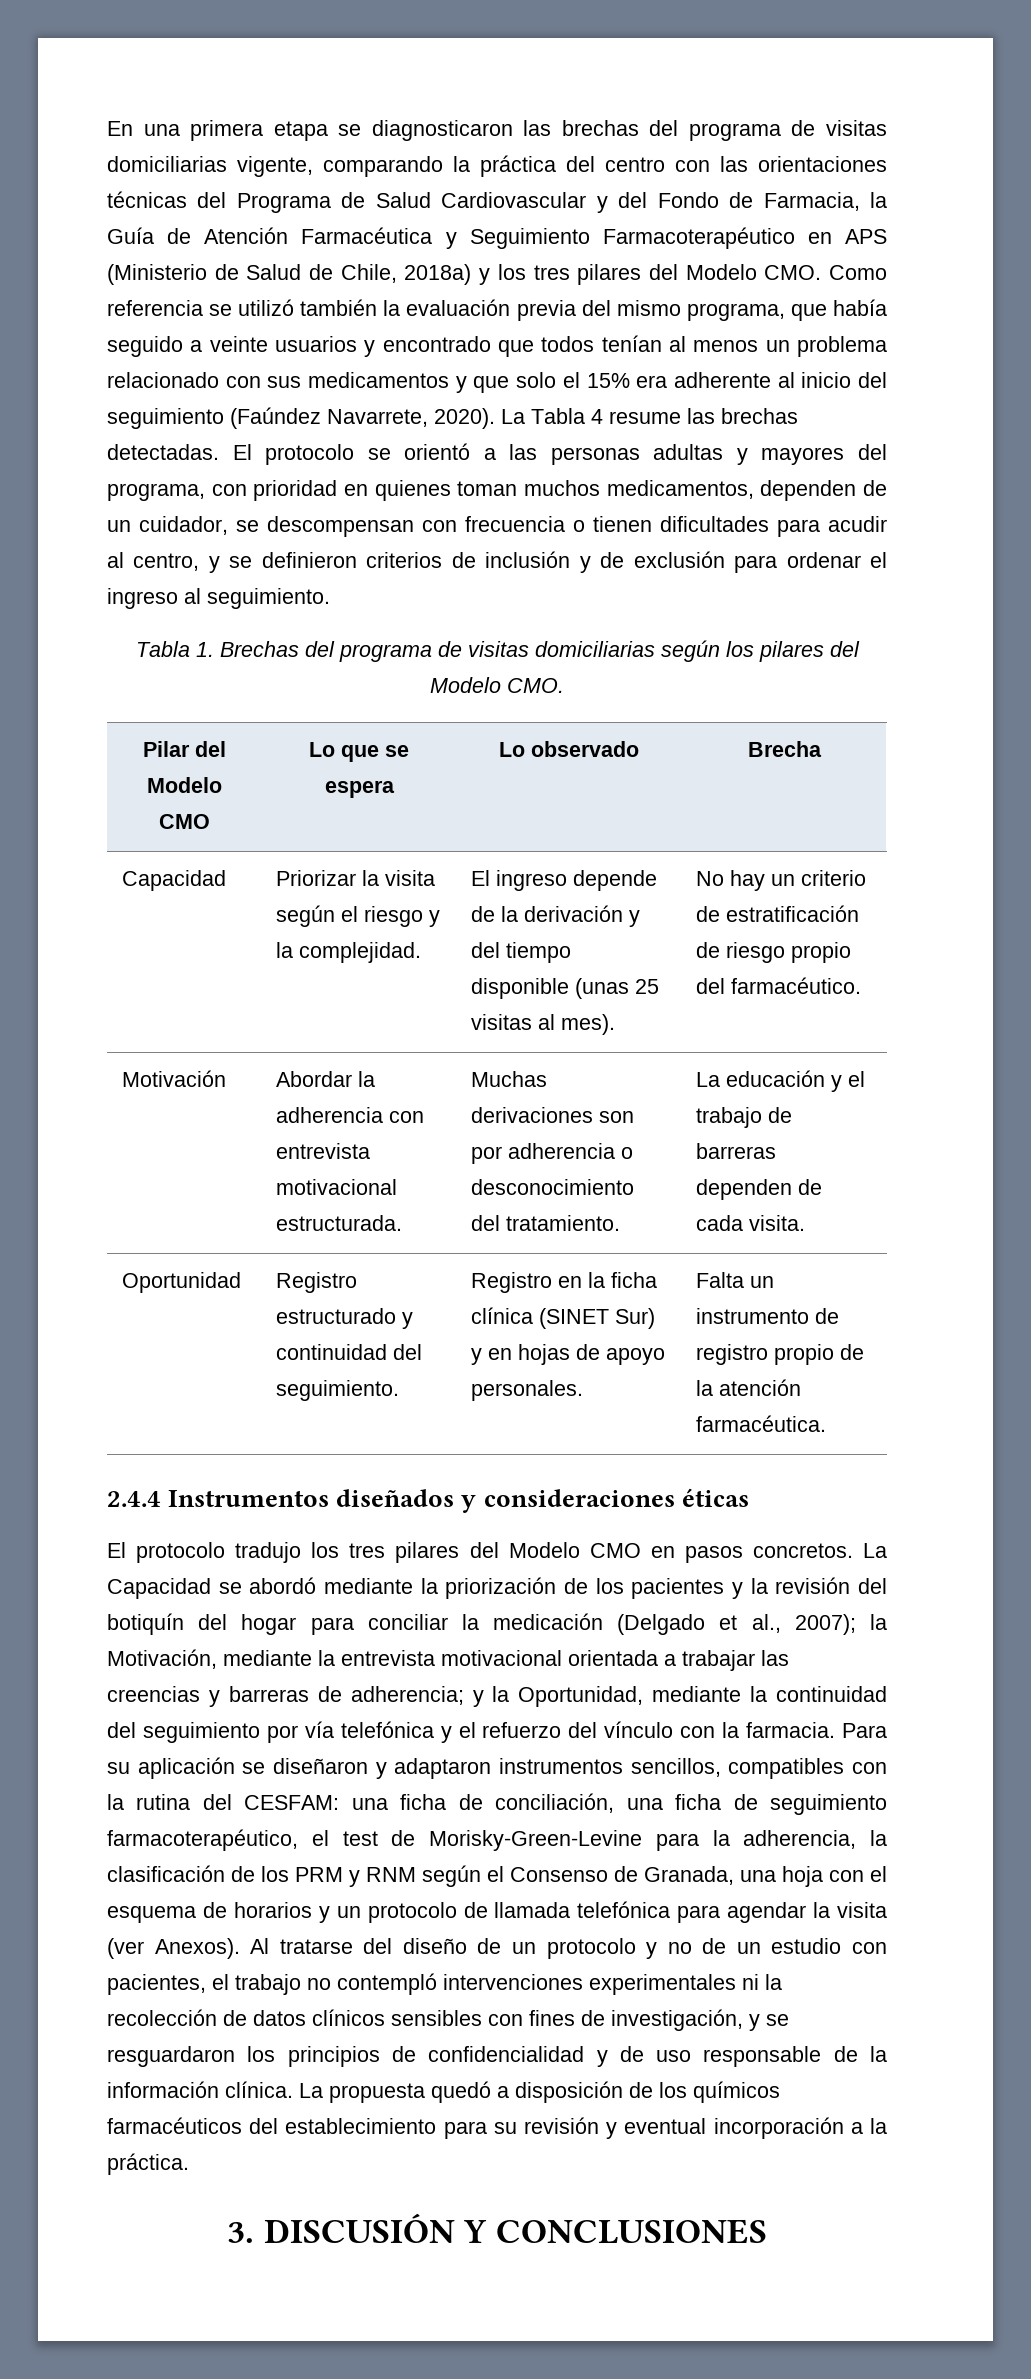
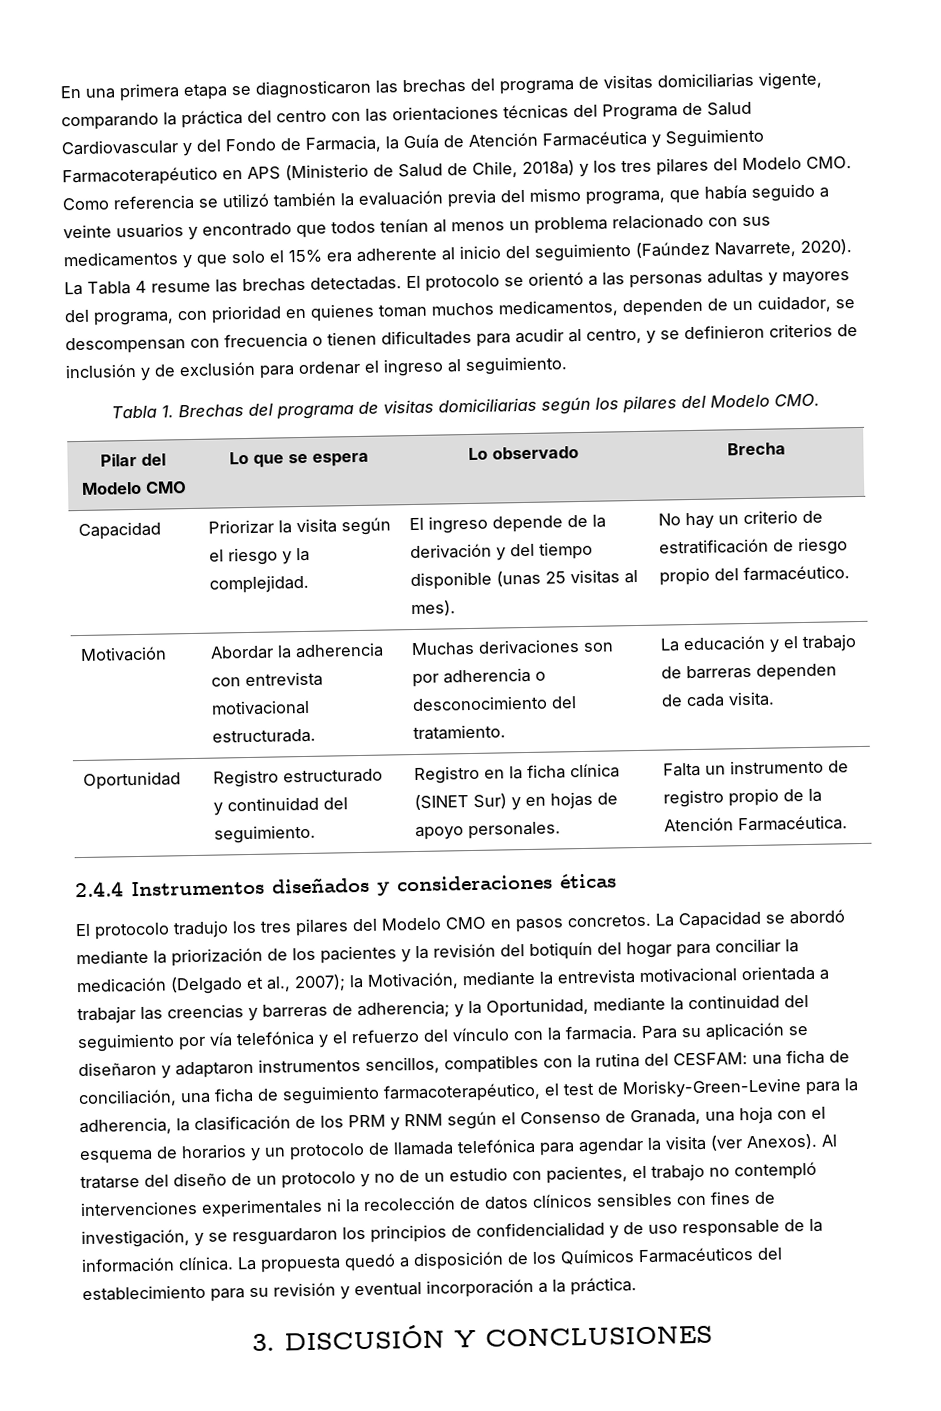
- Oportunidad | Registro estructurado y continuidad del seguimiento. | Registro en la ficha clínica (SINET Sur) y en hojas de apoyo personales. | Falta un instrumento de registro propio de la atención farmacéutica.
+ Oportunidad | Registro estructurado y continuidad del seguimiento. | Registro en la ficha clínica (SINET Sur) y en hojas de apoyo personales. | Falta un instrumento de registro propio de la Atención Farmacéutica.
- La propuesta quedó a disposición de los químicos farmacéuticos del establecimiento para su revisión y eventual incorporación a la práctica.
+ La propuesta quedó a disposición de los Químicos Farmacéuticos del establecimiento para su revisión y eventual incorporación a la práctica.

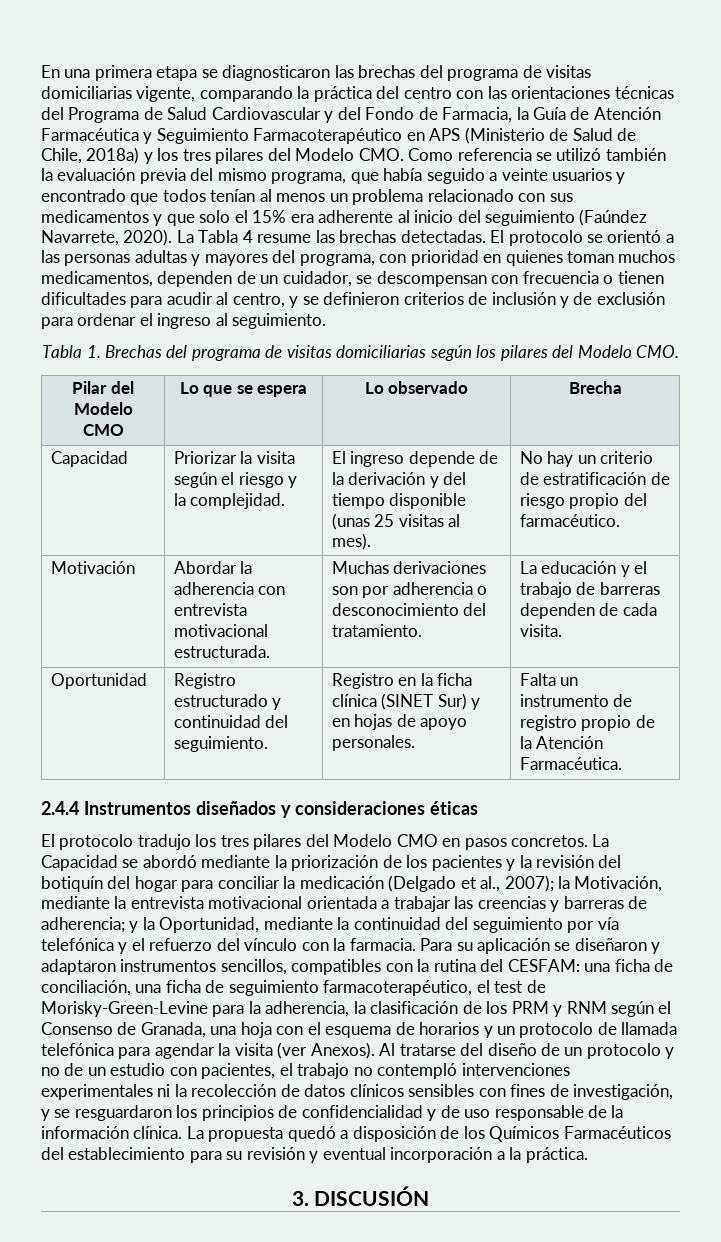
- 3. DISCUSIÓN Y CONCLUSIONES
+ 3. DISCUSIÓN

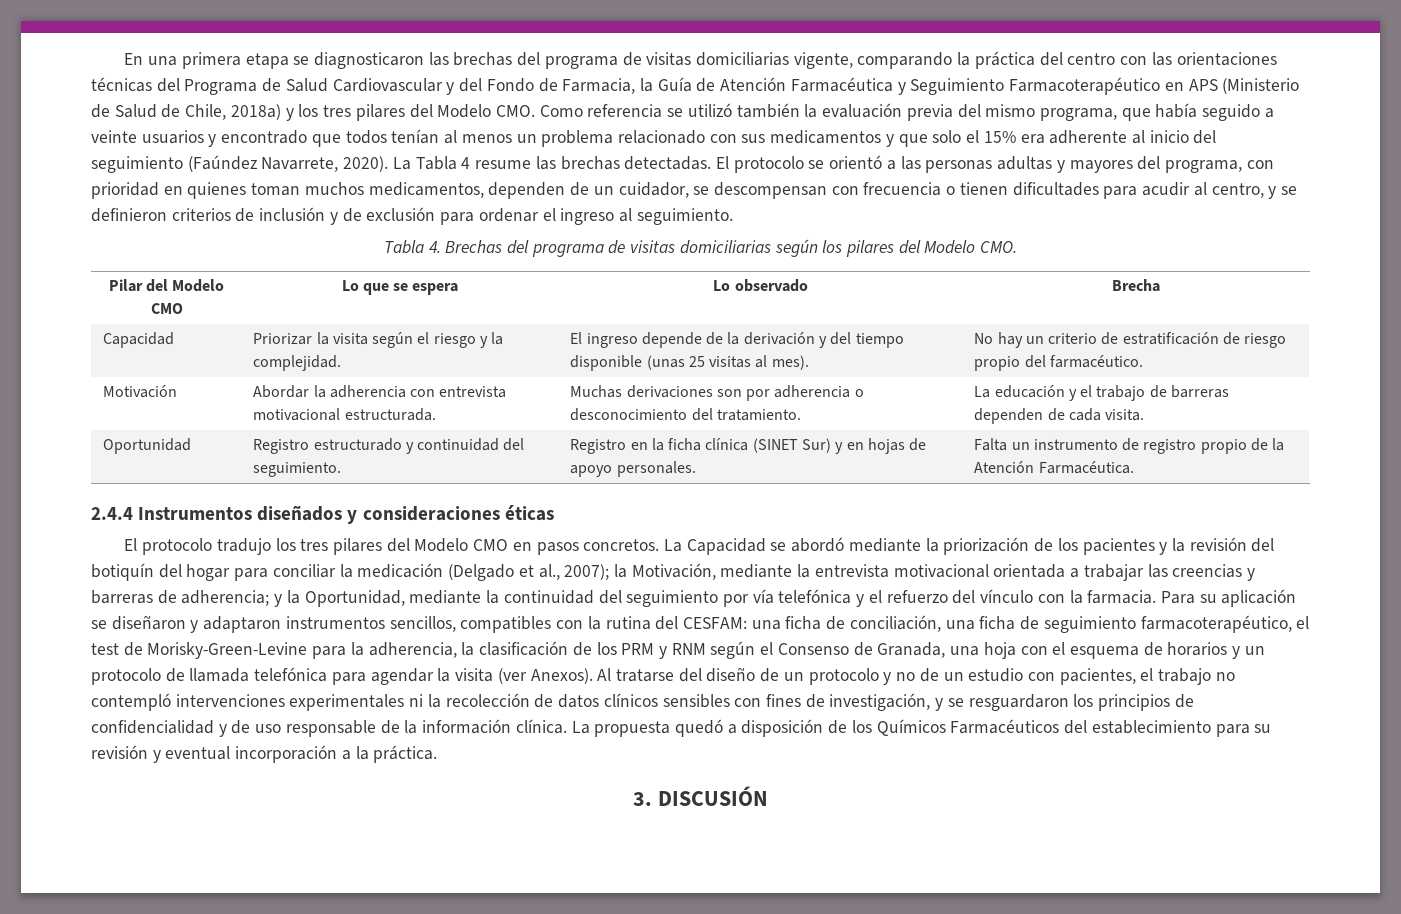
- Tabla 1. Brechas del programa de visitas domiciliarias según los pilares del Modelo CMO.
+ Tabla 4. Brechas del programa de visitas domiciliarias según los pilares del Modelo CMO.

